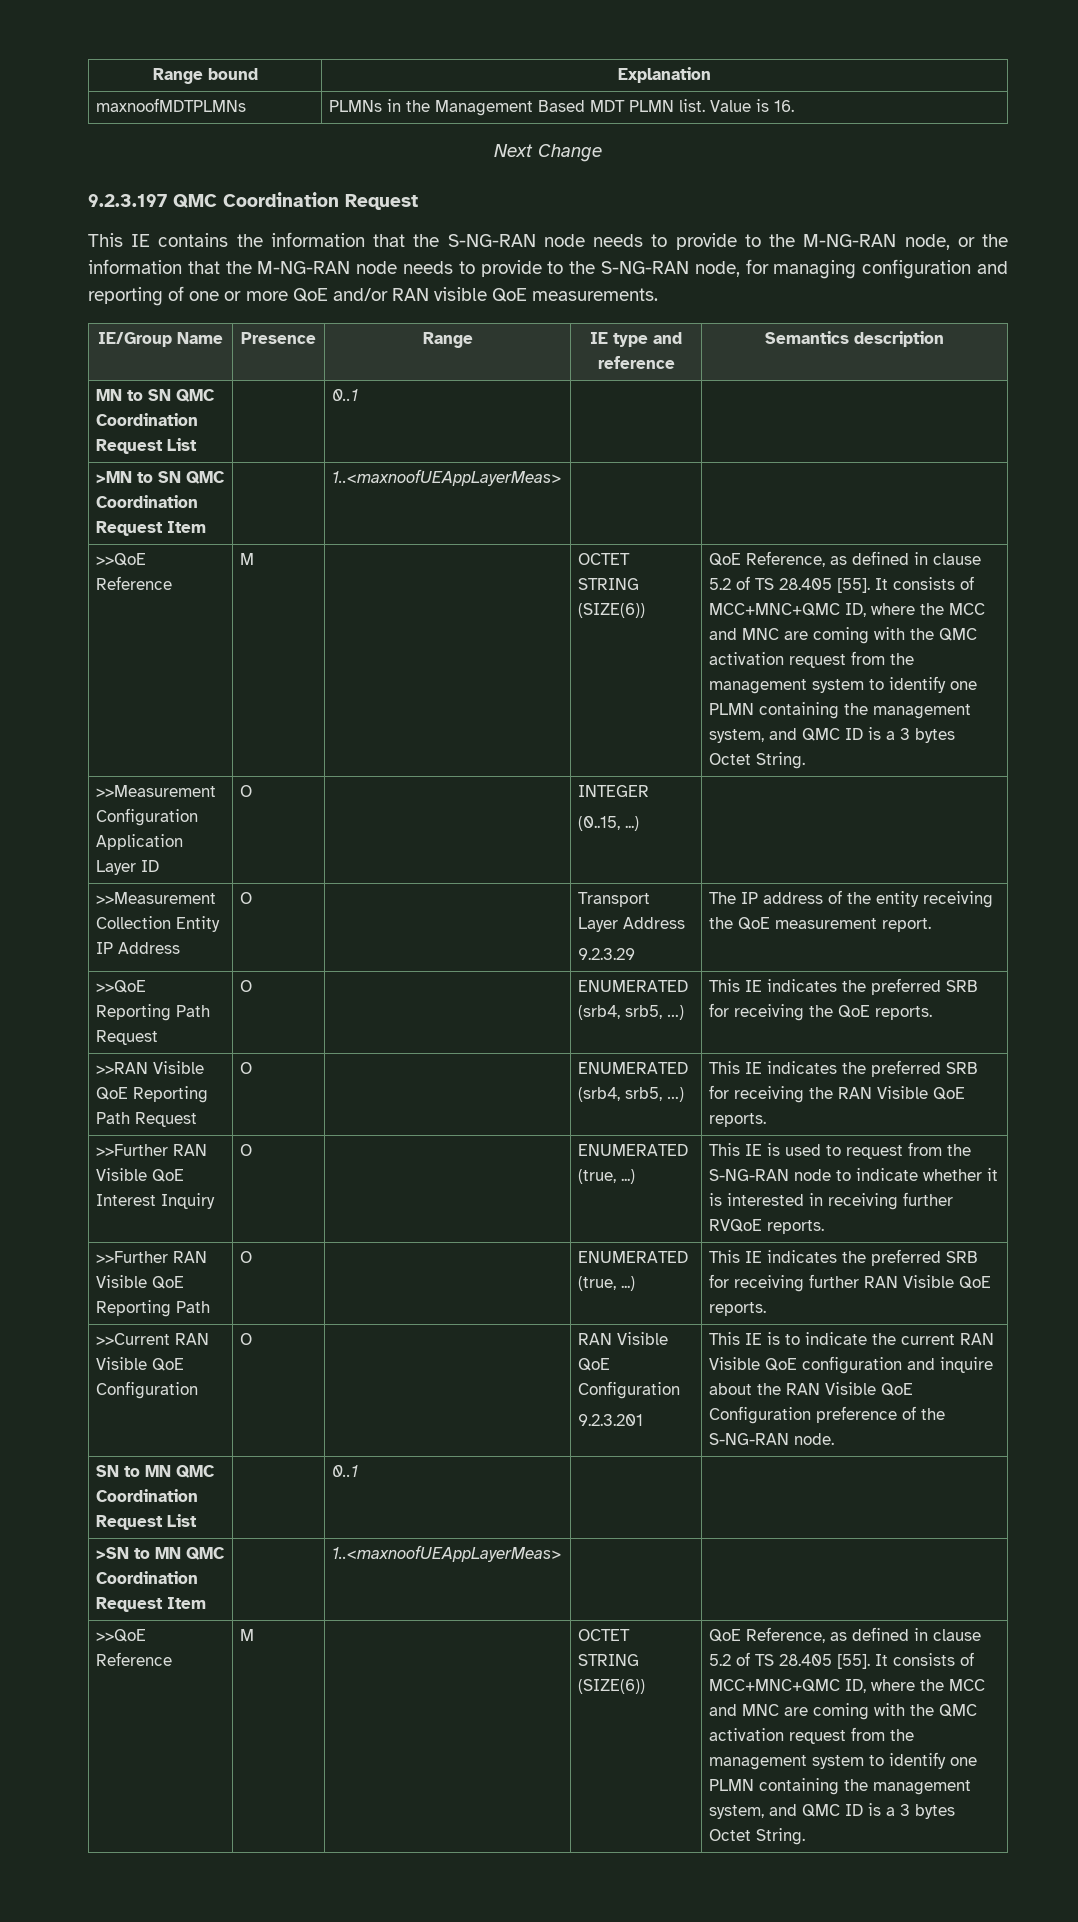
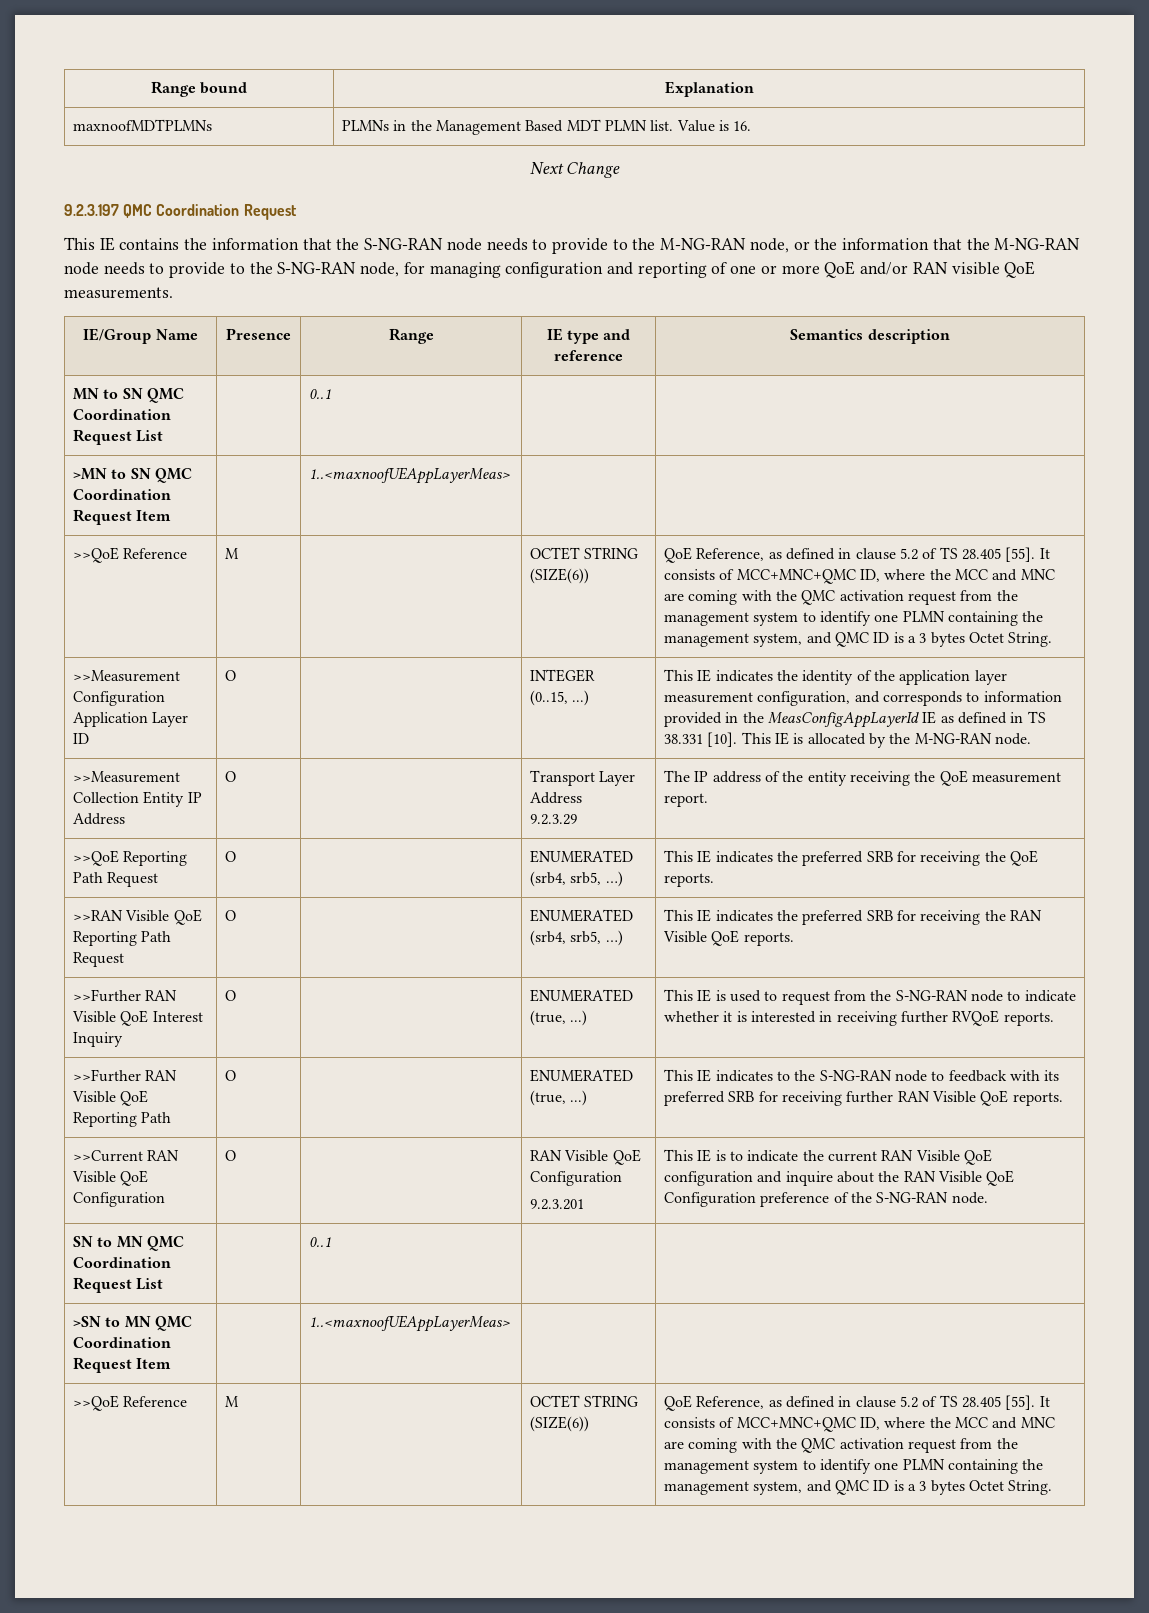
+ This IE indicates the identity of the application layer measurement configuration, and corresponds to information provided in the MeasConfigAppLayerId IE as defined in TS 38.331 [10]. This IE is allocated by the M-NG-RAN node.
- >>Further RAN Visible QoE Reporting Path | O | | ENUMERATED (true, ...) | This IE indicates the preferred SRB for receiving further RAN Visible QoE reports.
+ >>Further RAN Visible QoE Reporting Path | O | | ENUMERATED (true, ...) | This IE indicates to the S-NG-RAN node to feedback with its preferred SRB for receiving further RAN Visible QoE reports.

